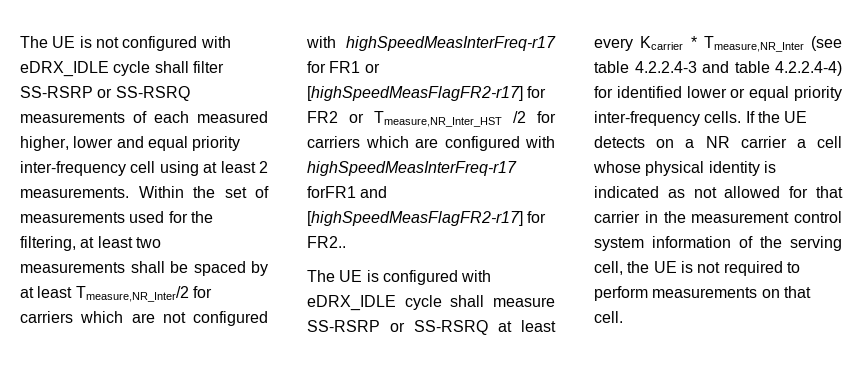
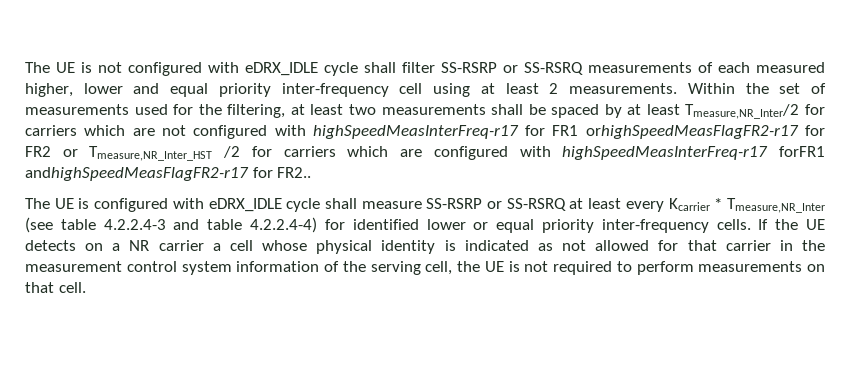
- Within the set of measurements used for the filtering, at least two measurements shall be spaced by at least Tmeasure,NR_Inter/2 for carriers which are not configured with highSpeedMeasInterFreq-r17 for FR1 or [highSpeedMeasFlagFR2-r17] for FR2 or Tmeasure,NR_Inter_HST /2 for carriers which are configured with highSpeedMeasInterFreq-r17 forFR1 and [highSpeedMeasFlagFR2-r17] for FR2..
+ Within the set of measurements used for the filtering, at least two measurements shall be spaced by at least Tmeasure,NR_Inter/2 for carriers which are not configured with highSpeedMeasInterFreq-r17 for FR1 orhighSpeedMeasFlagFR2-r17 for FR2 or Tmeasure,NR_Inter_HST /2 for carriers which are configured with highSpeedMeasInterFreq-r17 forFR1 andhighSpeedMeasFlagFR2-r17 for FR2..

